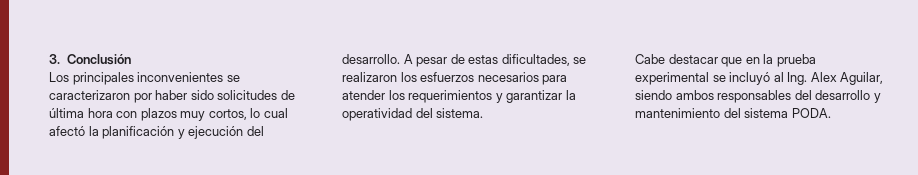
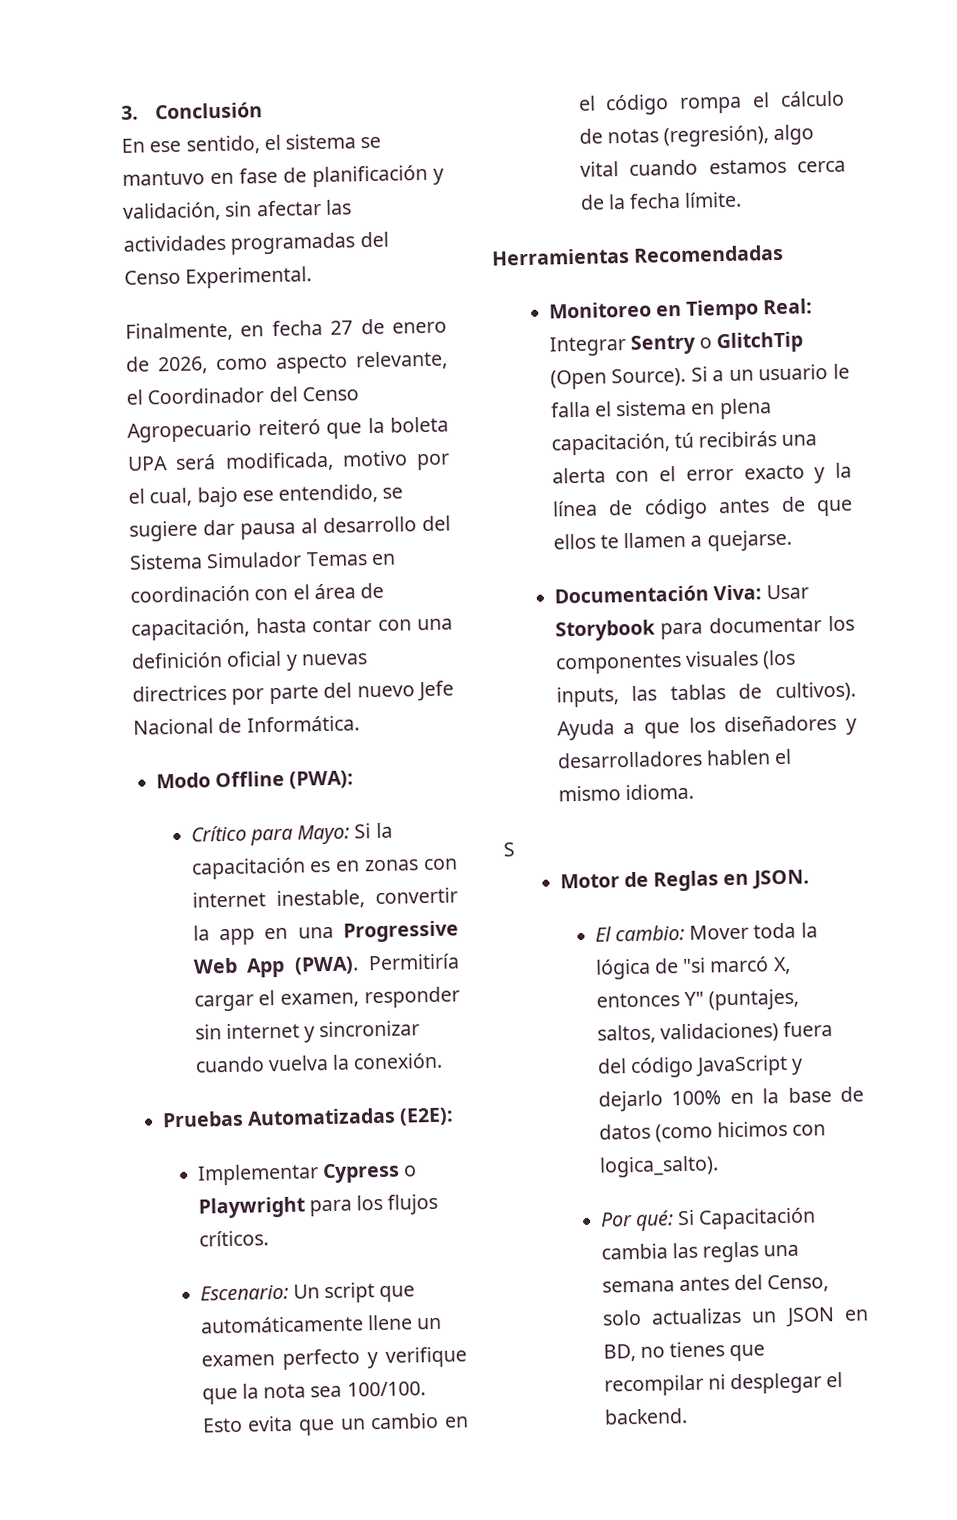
- Los principales inconvenientes se caracterizaron por haber sido solicitudes de última hora con plazos muy cortos, lo cual afectó la planificación y ejecución del desarrollo. A pesar de estas dificultades, se realizaron los esfuerzos necesarios para atender los requerimientos y garantizar la operatividad del sistema.
- Cabe destacar que en la prueba experimental se incluyó al Ing. Alex Aguilar, siendo ambos responsables del desarrollo y mantenimiento del sistema PODA.
+ En ese sentido, el sistema se mantuvo en fase de planificación y validación, sin afectar las actividades programadas del Censo Experimental.
+ Finalmente, en fecha 27 de enero de 2026, como aspecto relevante, el Coordinador del Censo Agropecuario reiteró que la boleta UPA será modificada, motivo por el cual, bajo ese entendido, se sugiere dar pausa al desarrollo del Sistema Simulador Temas en coordinación con el área de capacitación, hasta contar con una definición oficial y nuevas directrices por parte del nuevo Jefe Nacional de Informática.
+ Modo Offline (PWA):
+ Crítico para Mayo: Si la capacitación es en zonas con internet inestable, convertir la app en una Progressive Web App (PWA). Permitiría cargar el examen, responder sin internet y sincronizar cuando vuelva la conexión.
+ Pruebas Automatizadas (E2E):
+ Implementar Cypress o Playwright para los flujos críticos.
+ Escenario: Un script que automáticamente llene un examen perfecto y verifique que la nota sea 100/100. Esto evita que un cambio en el código rompa el cálculo de notas (regresión), algo vital cuando estamos cerca de la fecha límite.
+ Herramientas Recomendadas
+ Monitoreo en Tiempo Real: Integrar Sentry o GlitchTip (Open Source). Si a un usuario le falla el sistema en plena capacitación, tú recibirás una alerta con el error exacto y la línea de código antes de que ellos te llamen a quejarse.
+ Documentación Viva: Usar Storybook para documentar los componentes visuales (los inputs, las tablas de cultivos). Ayuda a que los diseñadores y desarrolladores hablen el mismo idioma.
+ S
+ Motor de Reglas en JSON.
+ El cambio: Mover toda la lógica de "si marcó X, entonces Y" (puntajes, saltos, validaciones) fuera del código JavaScript y dejarlo 100% en la base de datos (como hicimos con logica_salto).
+ Por qué: Si Capacitación cambia las reglas una semana antes del Censo, solo actualizas un JSON en BD, no tienes que recompilar ni desplegar el backend.

